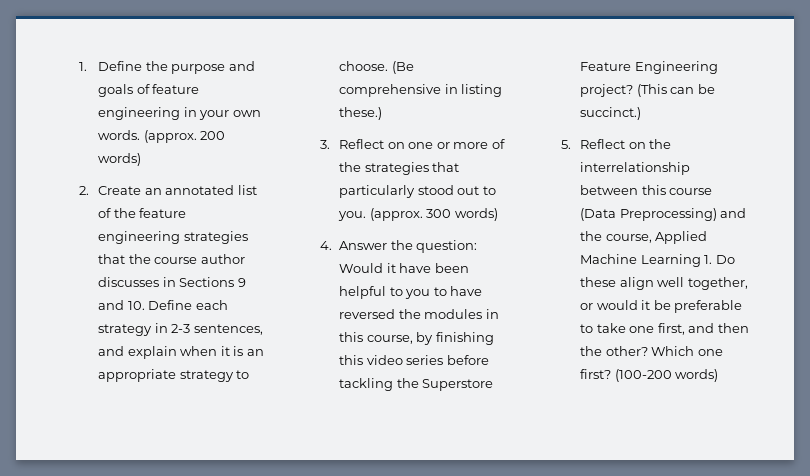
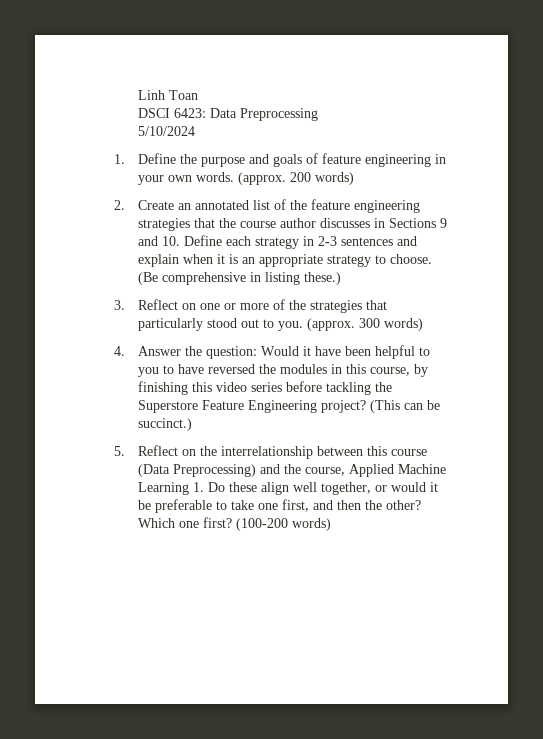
+ Linh Toan
+ DSCI 6423: Data Preprocessing
+ 5/10/2024
- 2. Create an annotated list of the feature engineering strategies that the course author discusses in Sections 9 and 10. Define each strategy in 2-3 sentences, and explain when it is an appropriate strategy to choose.
+ 2. Create an annotated list of the feature engineering strategies that the course author discusses in Sections 9 and 10. Define each strategy in 2-3 sentences and explain when it is an appropriate strategy to choose.

